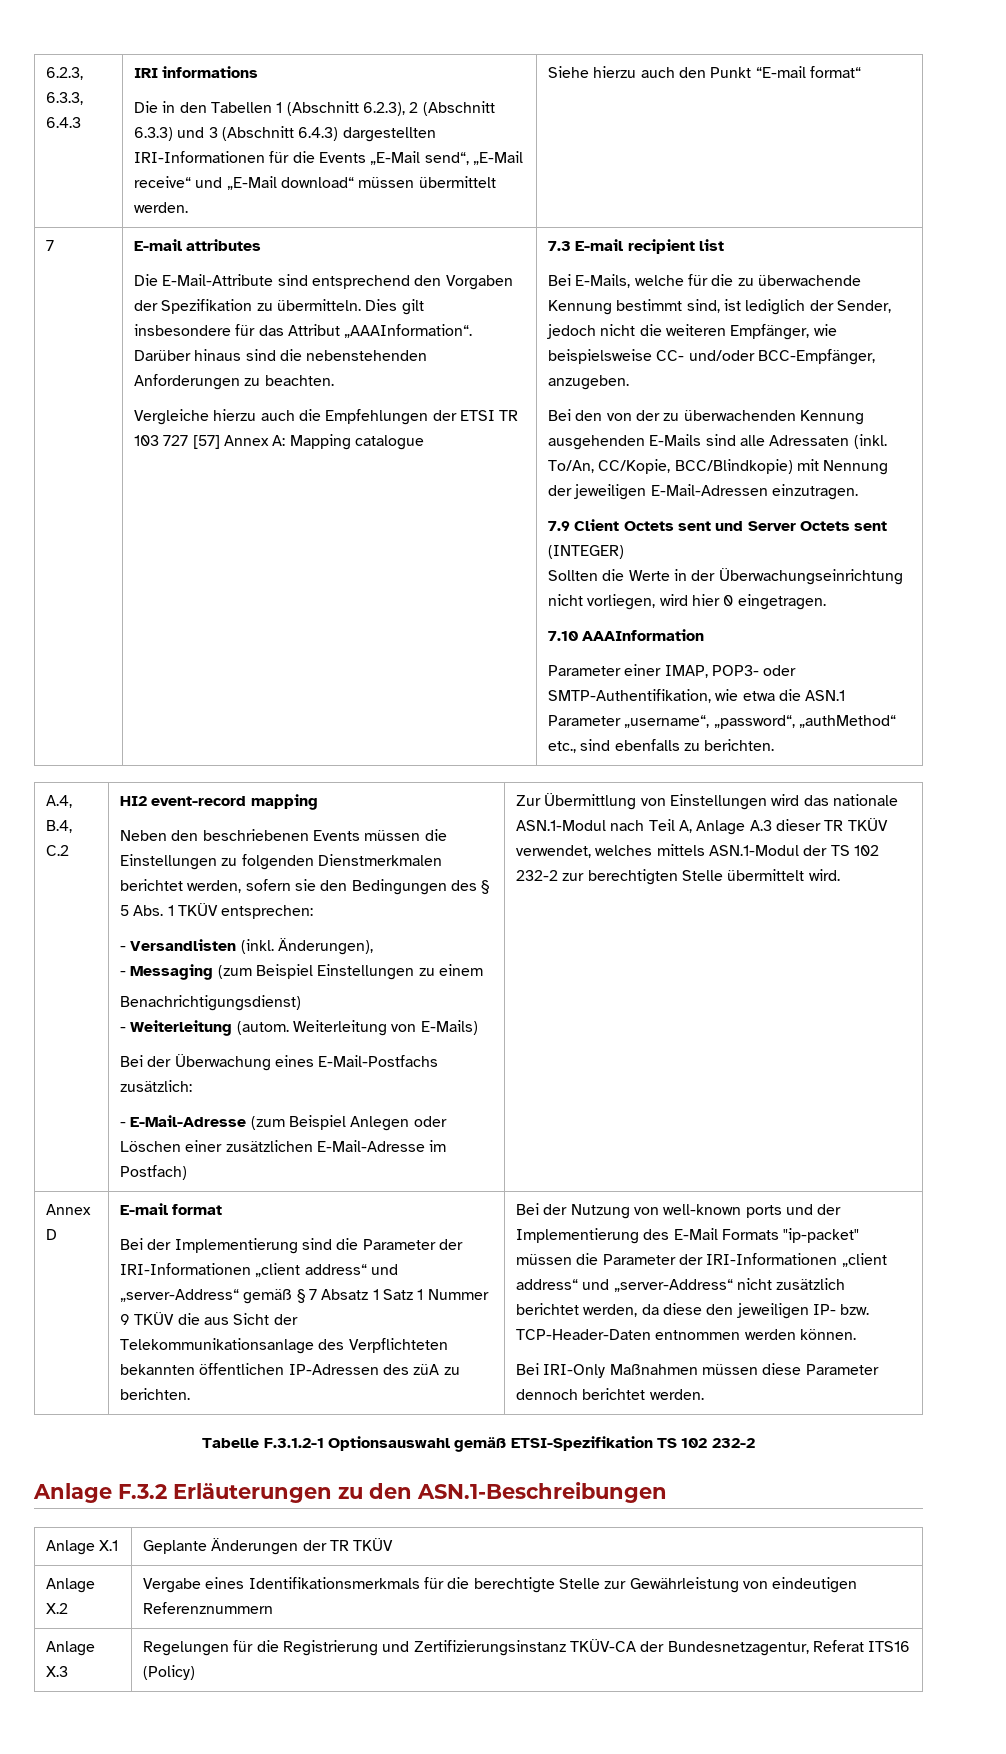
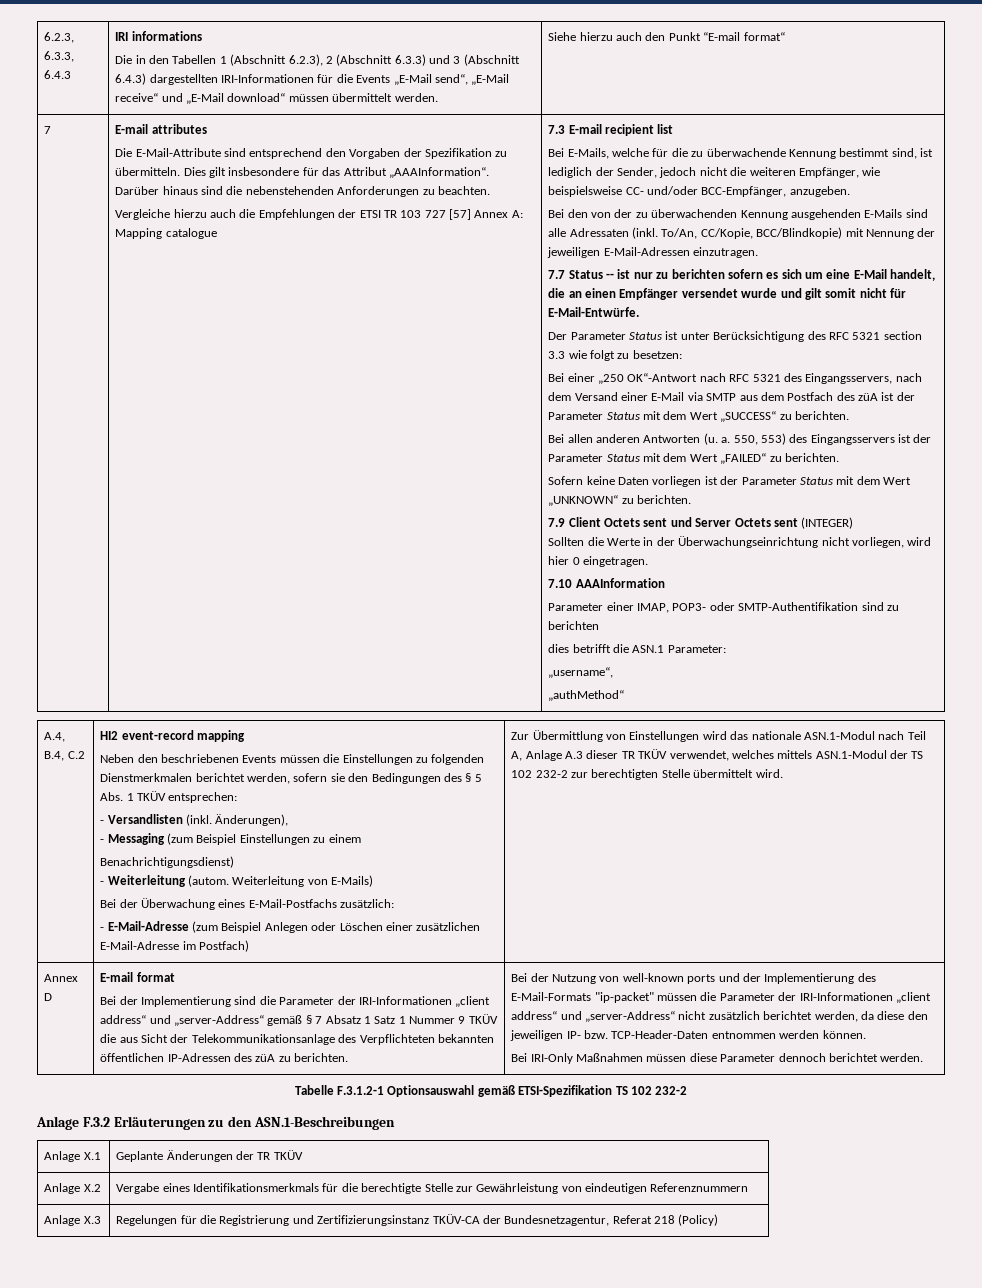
+ 7.7 Status -- ist nur zu berichten sofern es sich um eine E-Mail handelt, die an einen Empfänger versendet wurde und gilt somit nicht für E-Mail-Entwürfe.
+ Der Parameter Status ist unter Berücksichtigung des RFC 5321 section 3.3 wie folgt zu besetzen:
+ Bei einer „250 OK“-Antwort nach RFC 5321 des Eingangsservers, nach dem Versand einer E-Mail via SMTP aus dem Postfach des züA ist der Parameter Status mit dem Wert „SUCCESS“ zu berichten.
+ Bei allen anderen Antworten (u. a. 550, 553) des Eingangsservers ist der Parameter Status mit dem Wert „FAILED“ zu berichten.
+ Sofern keine Daten vorliegen ist der Parameter Status mit dem Wert „UNKNOWN“ zu berichten.
- Parameter einer IMAP, POP3- oder SMTP-Authentifikation, wie etwa die ASN.1 Parameter „username“, „password“, „authMethod“ etc., sind ebenfalls zu berichten.
+ Parameter einer IMAP, POP3- oder SMTP-Authentifikation sind zu berichten
+ dies betrifft die ASN.1 Parameter:
+ „username“,
+ „authMethod“
- Bei der Nutzung von well-known ports und der Implementierung des E-Mail Formats "ip-packet" müssen die Parameter der IRI-Informationen „client address“ und „server-Address“ nicht zusätzlich berichtet werden, da diese den jeweiligen IP- bzw. TCP-Header-Daten entnommen werden können.
+ Bei der Nutzung von well-known ports und der Implementierung des E-Mail-Formats "ip-packet" müssen die Parameter der IRI-Informationen „client address“ und „server-Address“ nicht zusätzlich berichtet werden, da diese den jeweiligen IP- bzw. TCP-Header-Daten entnommen werden können.
- Anlage X.3 | Regelungen für die Registrierung und Zertifizierungsinstanz TKÜV-CA der Bundesnetzagentur, Referat ITS16 (Policy)
+ Anlage X.3 | Regelungen für die Registrierung und Zertifizierungsinstanz TKÜV-CA der Bundesnetzagentur, Referat 218 (Policy)

